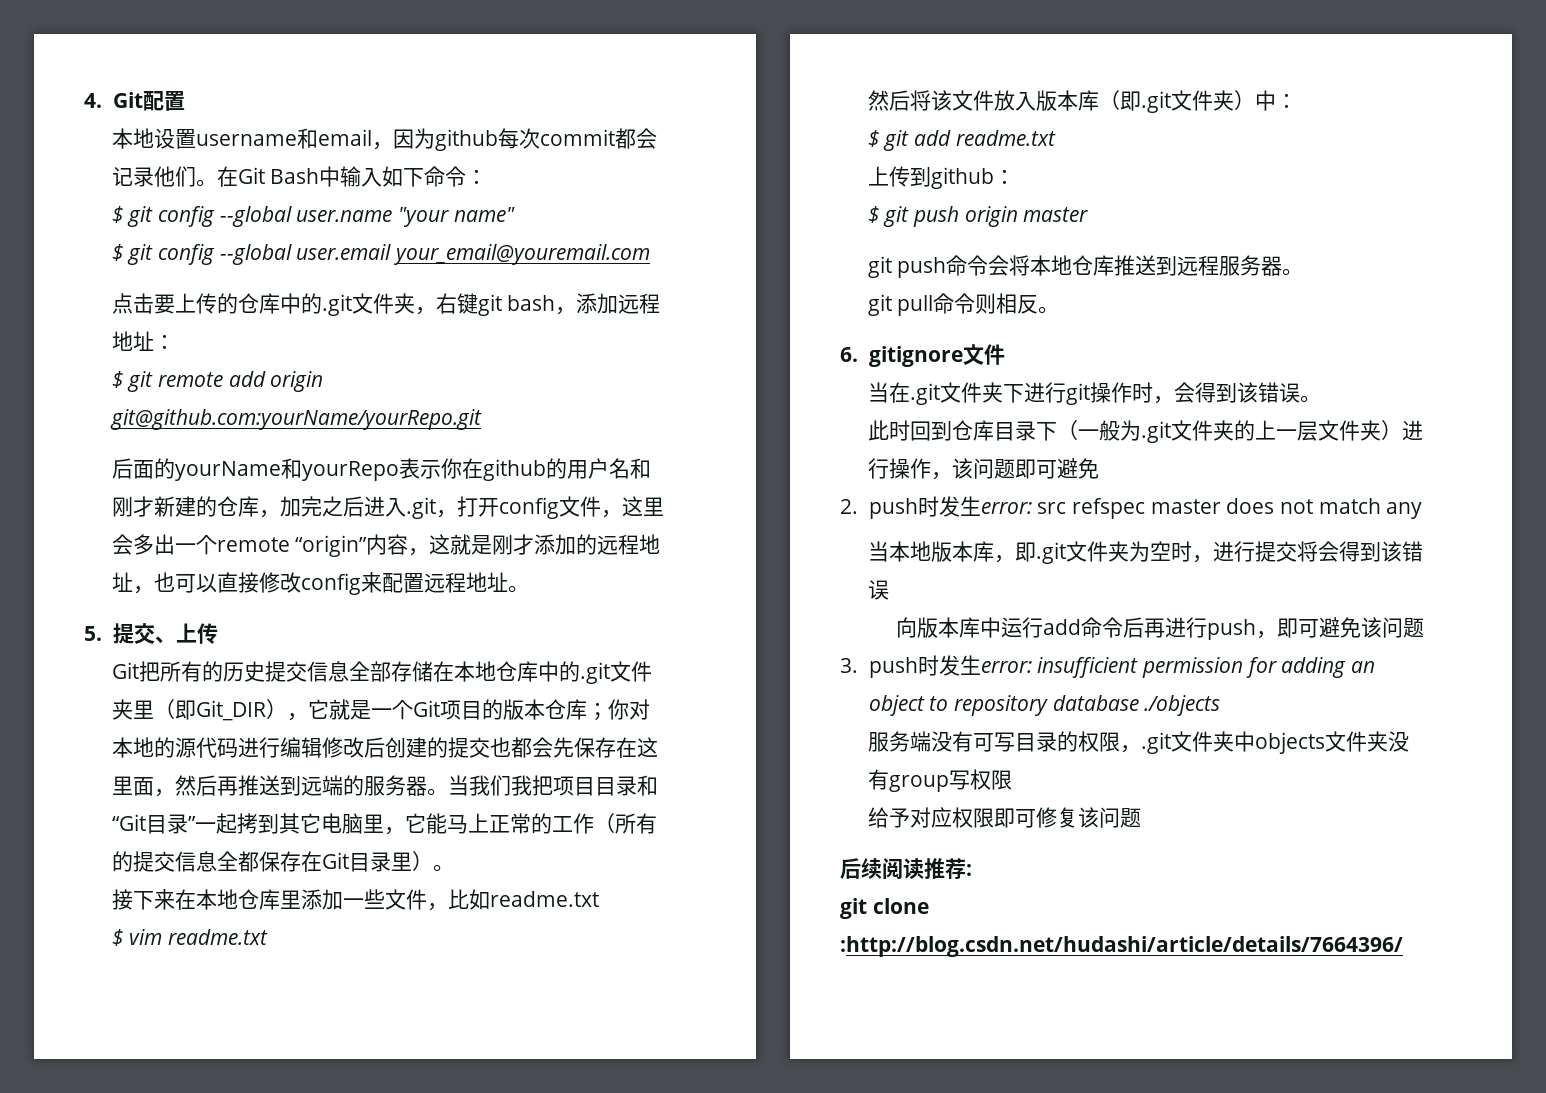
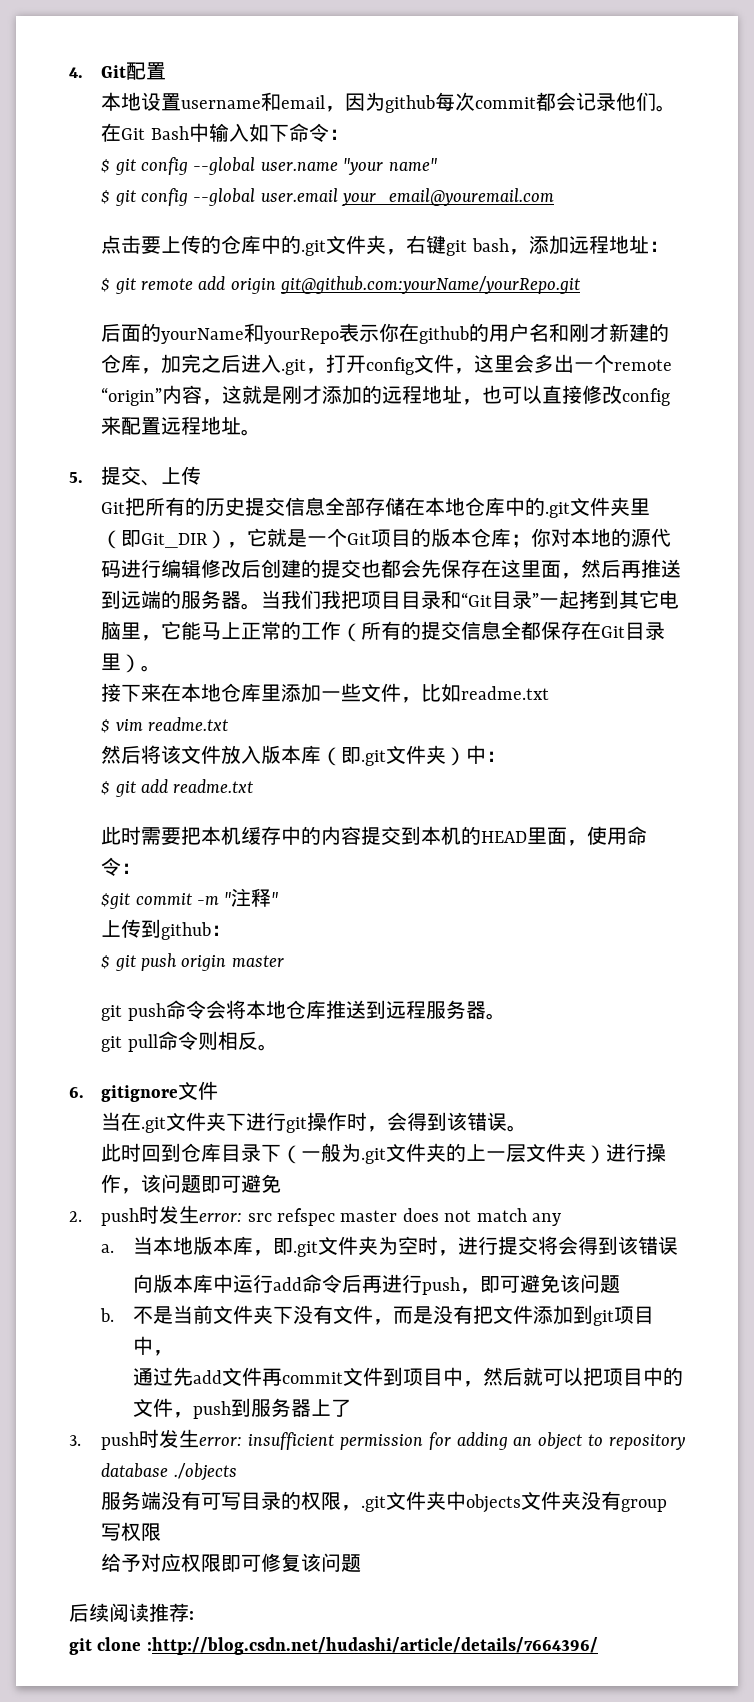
+ 此时需要把本机缓存中的内容提交到本机的HEAD里面，使用命令：
+ $git commit -m "注释"
+ a.
+ b.不是当前文件夹下没有文件，而是没有把文件添加到git项目中，
+ 通过先add文件再commit文件到项目中，然后就可以把项目中的文件，push到服务器上了

